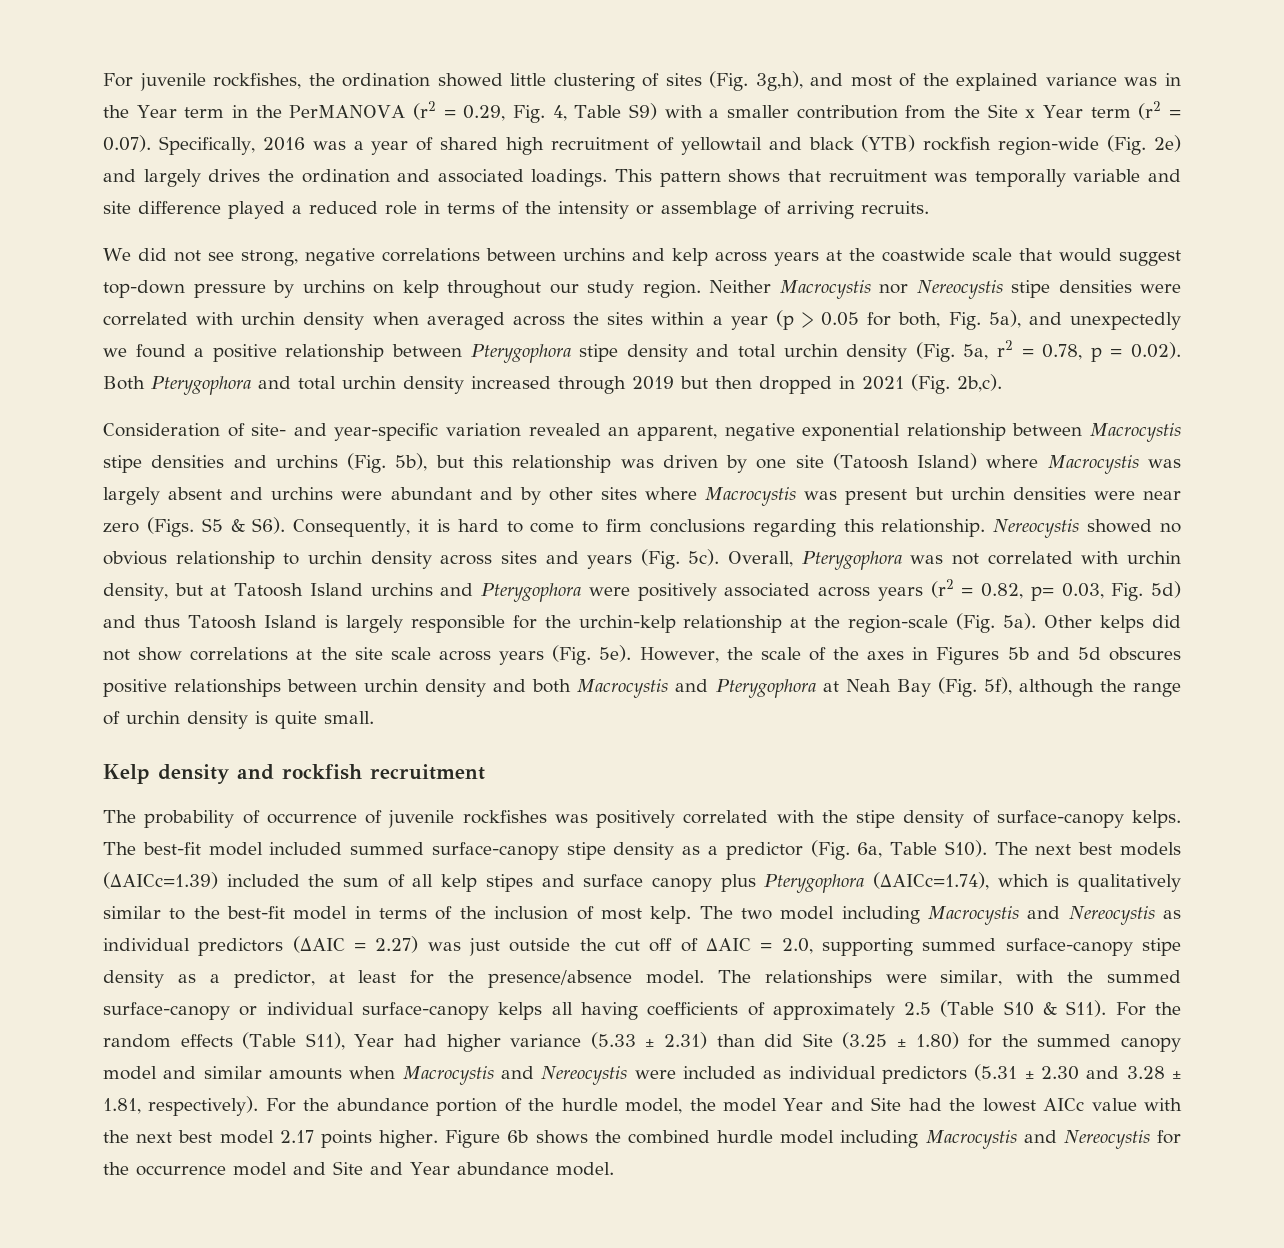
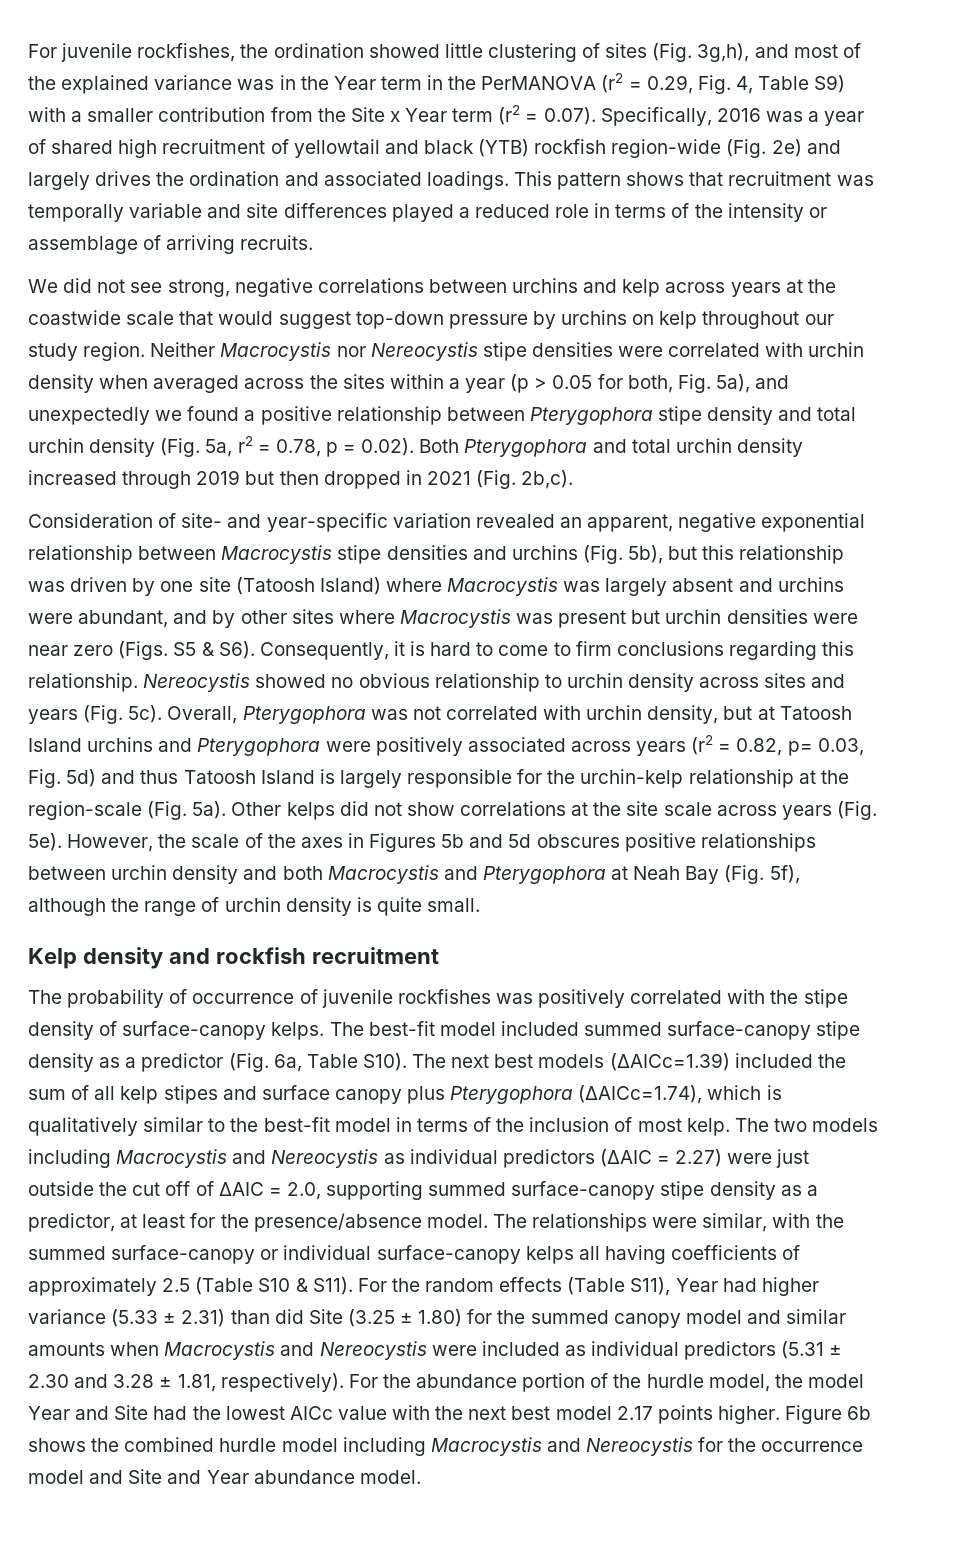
- This pattern shows that recruitment was temporally variable and site difference played a reduced role in terms of the intensity or assemblage of arriving recruits.
+ This pattern shows that recruitment was temporally variable and site differences played a reduced role in terms of the intensity or assemblage of arriving recruits.
- Consideration of site- and year-specific variation revealed an apparent, negative exponential relationship between Macrocystis stipe densities and urchins (Fig. 5b), but this relationship was driven by one site (Tatoosh Island) where Macrocystis was largely absent and urchins were abundant and by other sites where Macrocystis was present but urchin densities were near zero (Figs. S5 & S6). Consequently, it is hard to come to firm conclusions regarding this relationship.
+ Consideration of site- and year-specific variation revealed an apparent, negative exponential relationship between Macrocystis stipe densities and urchins (Fig. 5b), but this relationship was driven by one site (Tatoosh Island) where Macrocystis was largely absent and urchins were abundant, and by other sites where Macrocystis was present but urchin densities were near zero (Figs. S5 & S6). Consequently, it is hard to come to firm conclusions regarding this relationship.
- The two model including Macrocystis and Nereocystis as individual predictors (ΔAIC = 2.27) was just outside the cut off of ΔAIC = 2.0, supporting summed surface-canopy stipe density as a predictor, at least for the presence/absence model.
+ The two models including Macrocystis and Nereocystis as individual predictors (ΔAIC = 2.27) were just outside the cut off of ΔAIC = 2.0, supporting summed surface-canopy stipe density as a predictor, at least for the presence/absence model.

